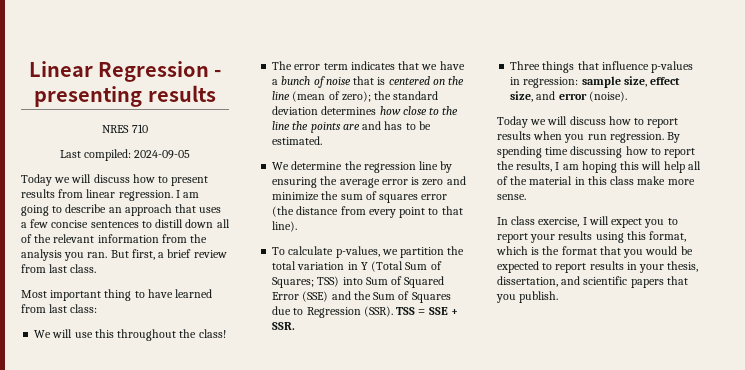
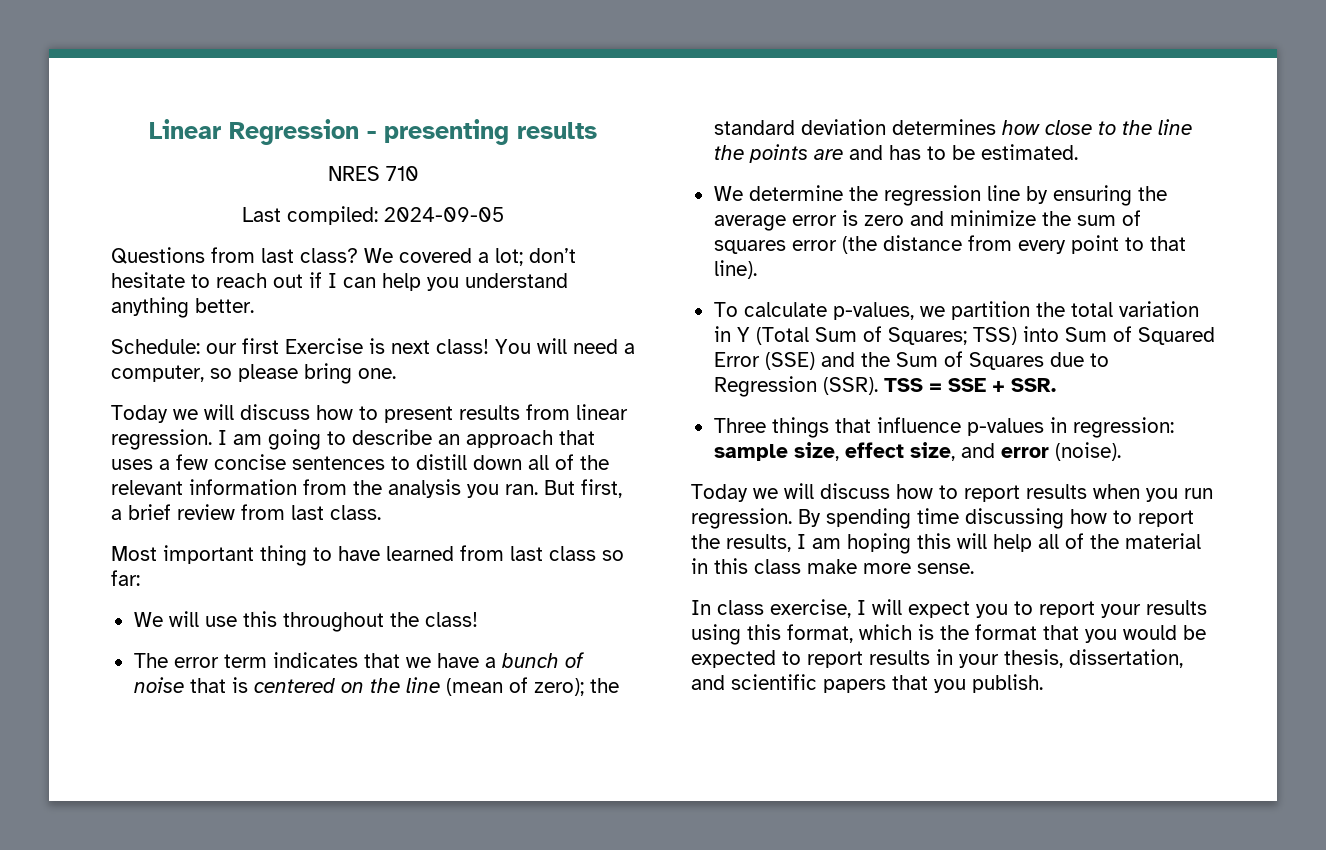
+ Questions from last class? We covered a lot; don’t hesitate to reach out if I can help you understand anything better.
+ Schedule: our first Exercise is next class! You will need a computer, so please bring one.
- Most important thing to have learned from last class:
+ Most important thing to have learned from last class so far:

